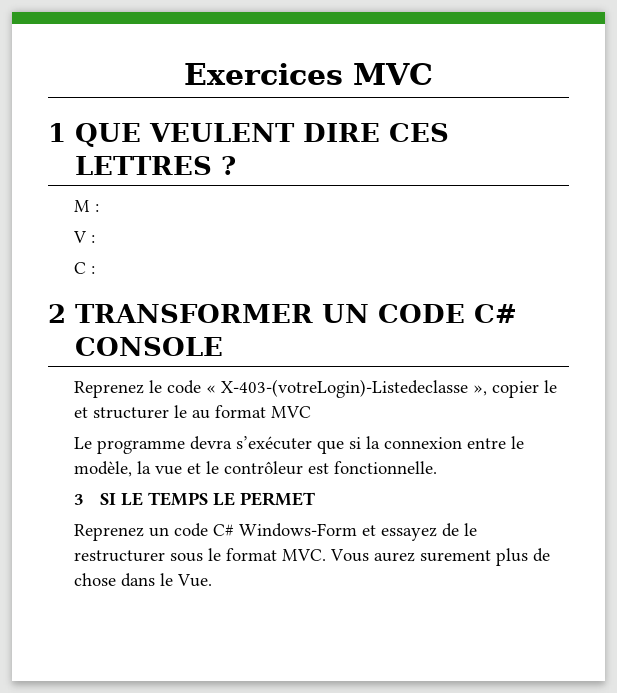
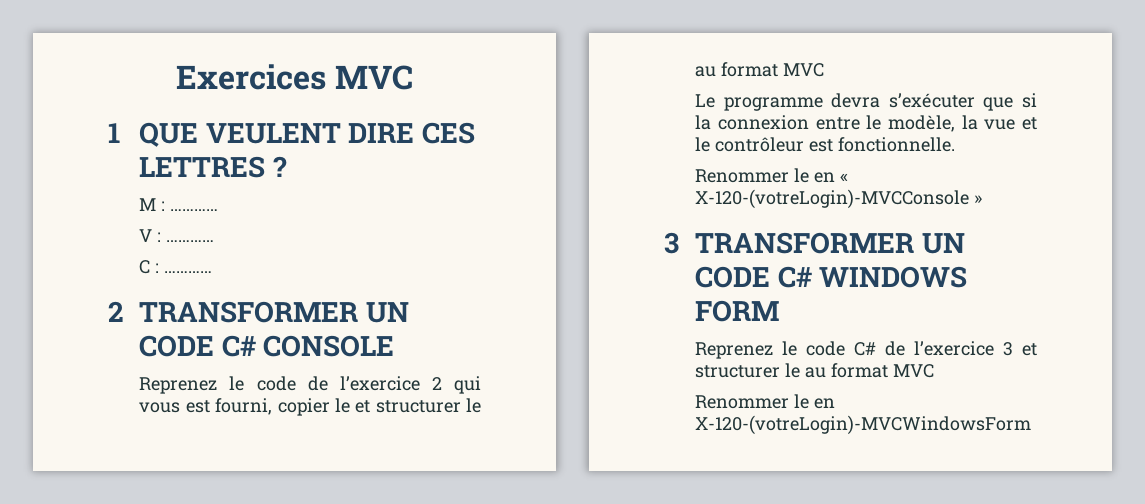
- M :
+ M : …………
- V :
+ V : …………
- C :
+ C : …………
- Reprenez le code « X-403-(votreLogin)-Listedeclasse », copier le et structurer le au format MVC
+ Reprenez le code de l’exercice 2 qui vous est fourni, copier le et structurer le au format MVC
- 3 SI LE TEMPS LE PERMET
- Reprenez un code C# Windows-Form et essayez de le restructurer sous le format MVC. Vous aurez surement plus de chose dans le Vue.
+ Renommer le en « X-120-(votreLogin)-MVCConsole »
+ 3 TRANSFORMER UN CODE C# WINDOWS FORM
+ Reprenez le code C# de l’exercice 3 et structurer le au format MVC
+ Renommer le en X-120-(votreLogin)-MVCWindowsForm

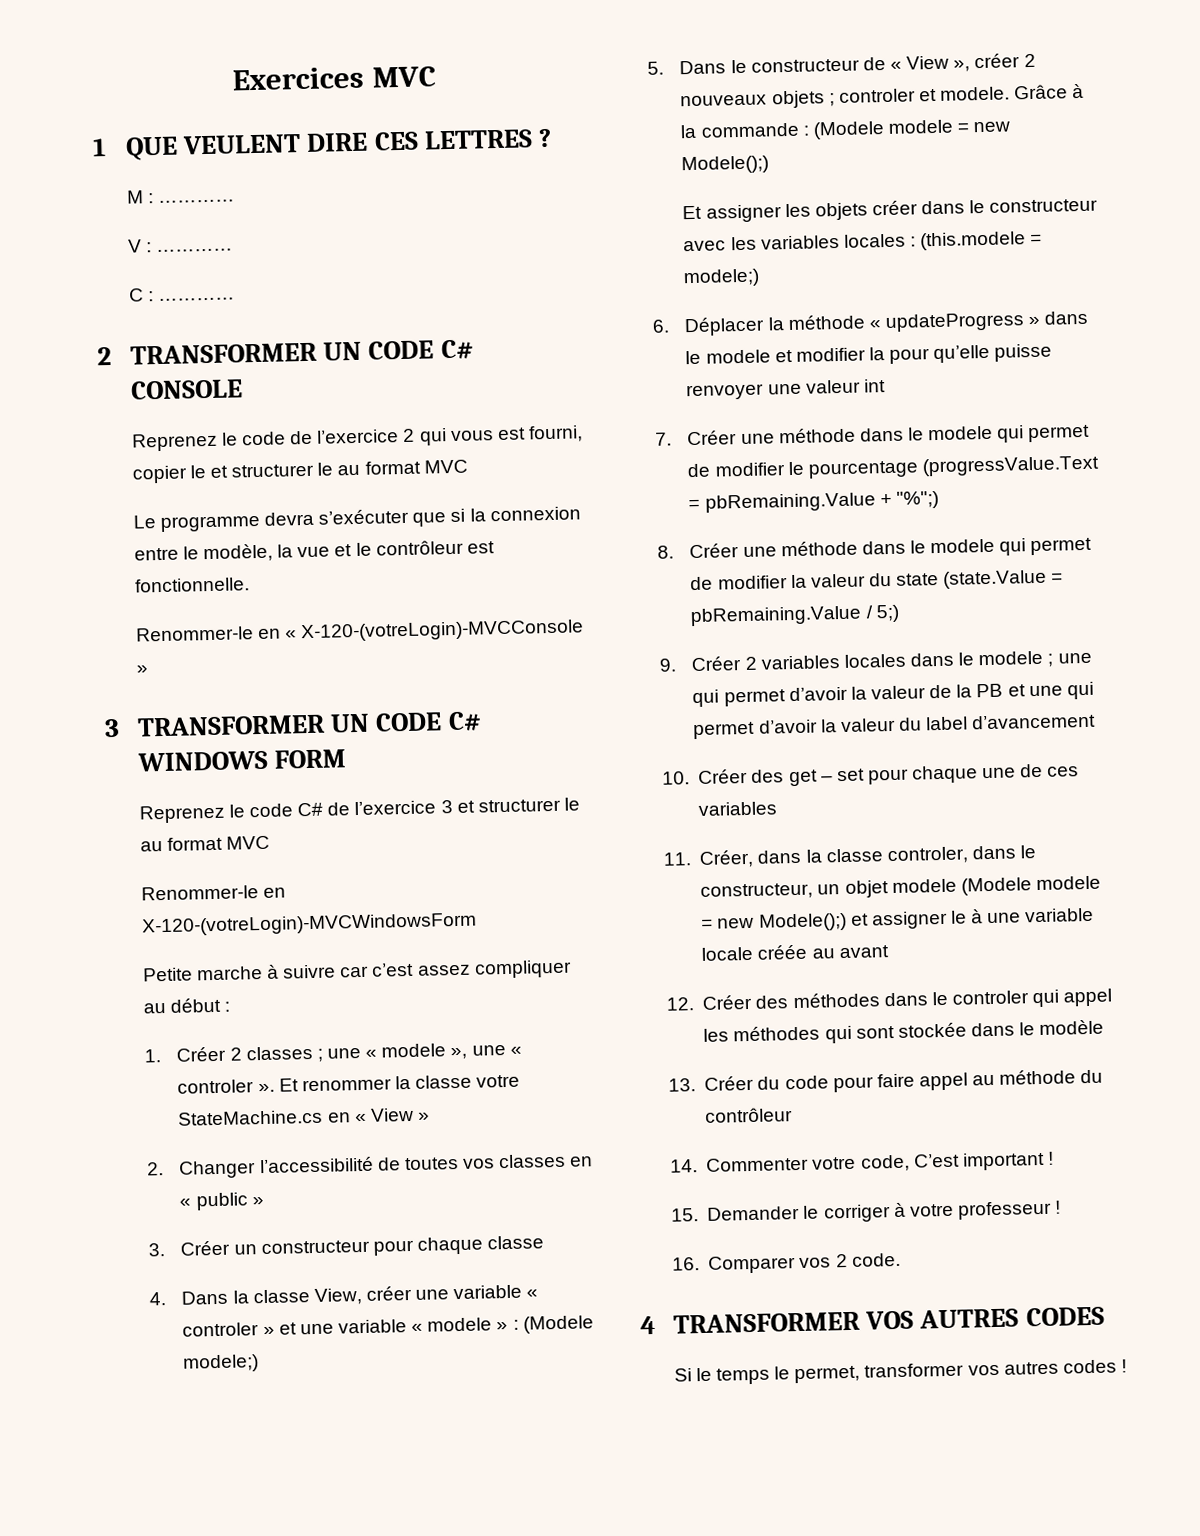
- Renommer le en « X-120-(votreLogin)-MVCConsole »
+ Renommer-le en « X-120-(votreLogin)-MVCConsole »
- Renommer le en X-120-(votreLogin)-MVCWindowsForm
+ Renommer-le en X-120-(votreLogin)-MVCWindowsForm
+ Petite marche à suivre car c’est assez compliquer au début :
+ 1. Créer 2 classes ; une « modele », une « controler ». Et renommer la classe votre StateMachine.cs en « View »
+ 2. Changer l’accessibilité de toutes vos classes en « public »
+ 3. Créer un constructeur pour chaque classe
+ 4. Dans la classe View, créer une variable « controler » et une variable « modele » : (Modele modele;)
+ 5. Dans le constructeur de « View », créer 2 nouveaux objets ; controler et modele. Grâce à la commande : (Modele modele = new Modele();)
+ Et assigner les objets créer dans le constructeur avec les variables locales : (this.modele = modele;)
+ 6. Déplacer la méthode « updateProgress » dans le modele et modifier la pour qu’elle puisse renvoyer une valeur int
+ 7. Créer une méthode dans le modele qui permet de modifier le pourcentage (progressValue.Text = pbRemaining.Value + "%";)
+ 8. Créer une méthode dans le modele qui permet de modifier la valeur du state (state.Value = pbRemaining.Value / 5;)
+ 9. Créer 2 variables locales dans le modele ; une qui permet d’avoir la valeur de la PB et une qui permet d’avoir la valeur du label d’avancement
+ 10. Créer des get – set pour chaque une de ces variables
+ 11. Créer, dans la classe controler, dans le constructeur, un objet modele (Modele modele = new Modele();) et assigner le à une variable locale créée au avant
+ 12. Créer des méthodes dans le controler qui appel les méthodes qui sont stockée dans le modèle
+ 13. Créer du code pour faire appel au méthode du contrôleur
+ 14. Commenter votre code, C’est important !
+ 15. Demander le corriger à votre professeur !
+ 16. Comparer vos 2 code.
+ 4 TRANSFORMER VOS AUTRES CODES
+ Si le temps le permet, transformer vos autres codes !

